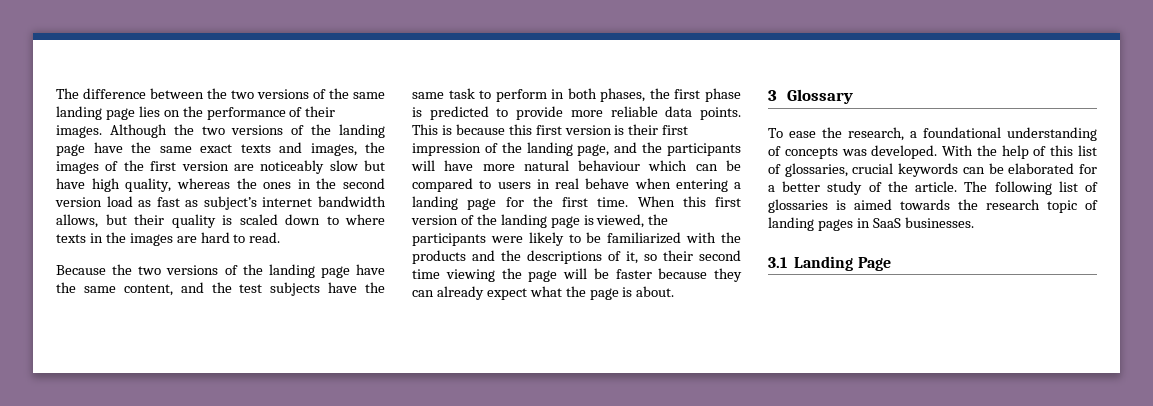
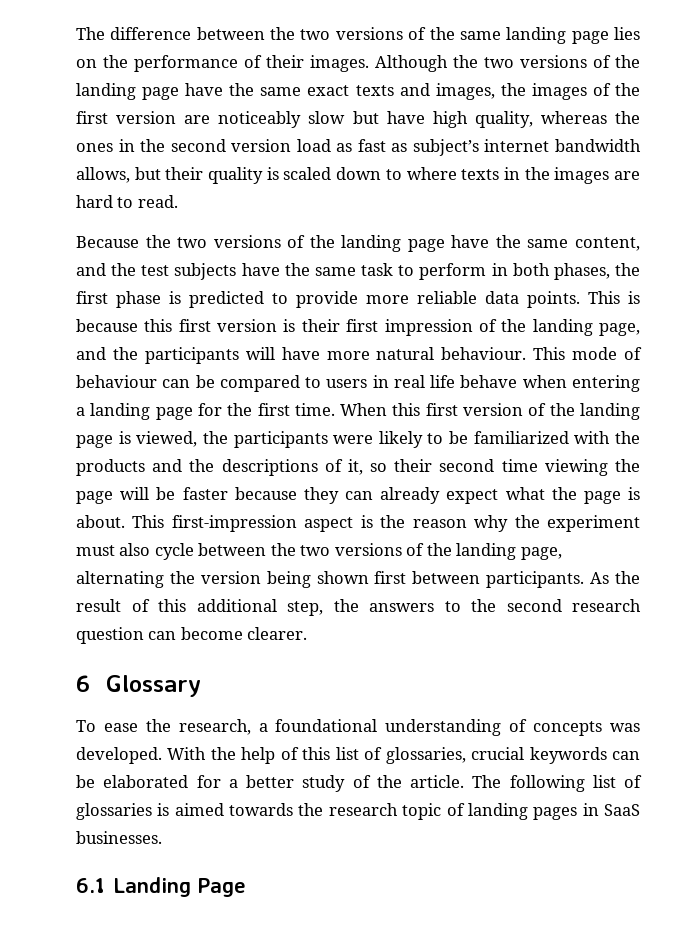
- This is because this first version is their first impression of the landing page, and the participants will have more natural behaviour which can be compared to users in real behave when entering a landing page for the first time.
+ This is because this first version is their first impression of the landing page, and the participants will have more natural behaviour. This mode of behaviour can be compared to users in real life behave when entering a landing page for the first time.
- When this first version of the landing page is viewed, the participants were likely to be familiarized with the products and the descriptions of it, so their second time viewing the page will be faster because they can already expect what the page is about.
- 3 Glossary
+ When this first version of the landing page is viewed, the participants were likely to be familiarized with the products and the descriptions of it, so their second time viewing the page will be faster because they can already expect what the page is about. This first-impression aspect is the reason why the experiment must also cycle between the two versions of the landing page, alternating the version being shown first between participants. As the result of this additional step, the answers to the second research question can become clearer.
+ 6 Glossary
- 3.1 Landing Page
+ 6.1 Landing Page

